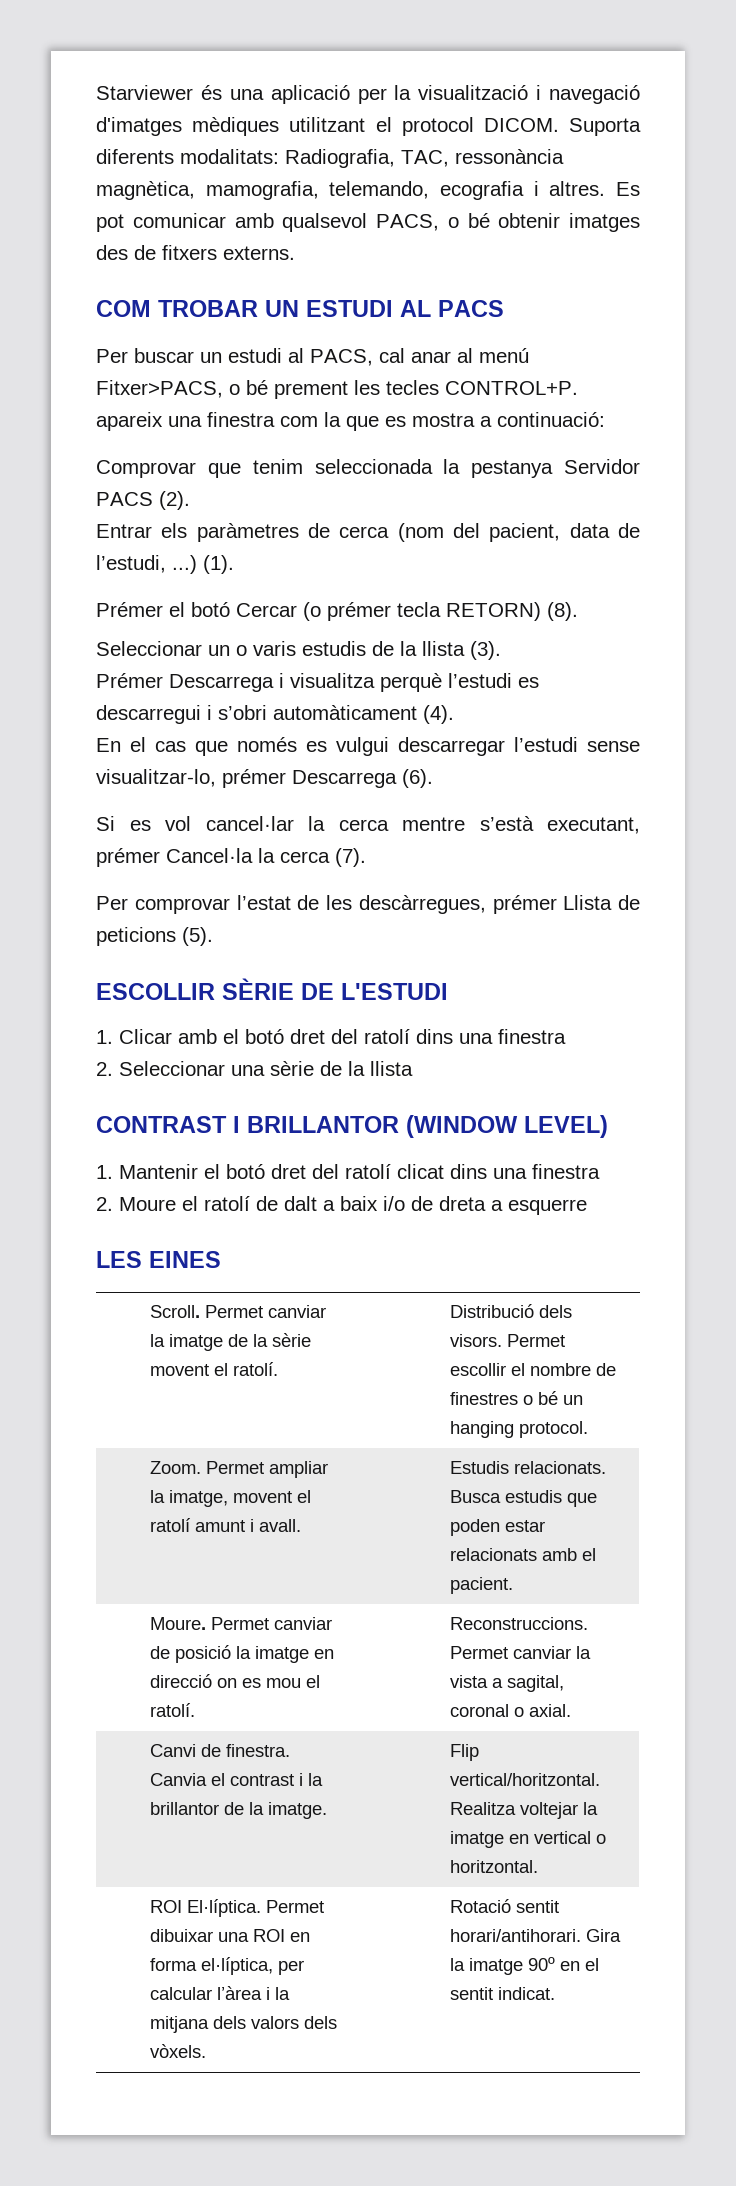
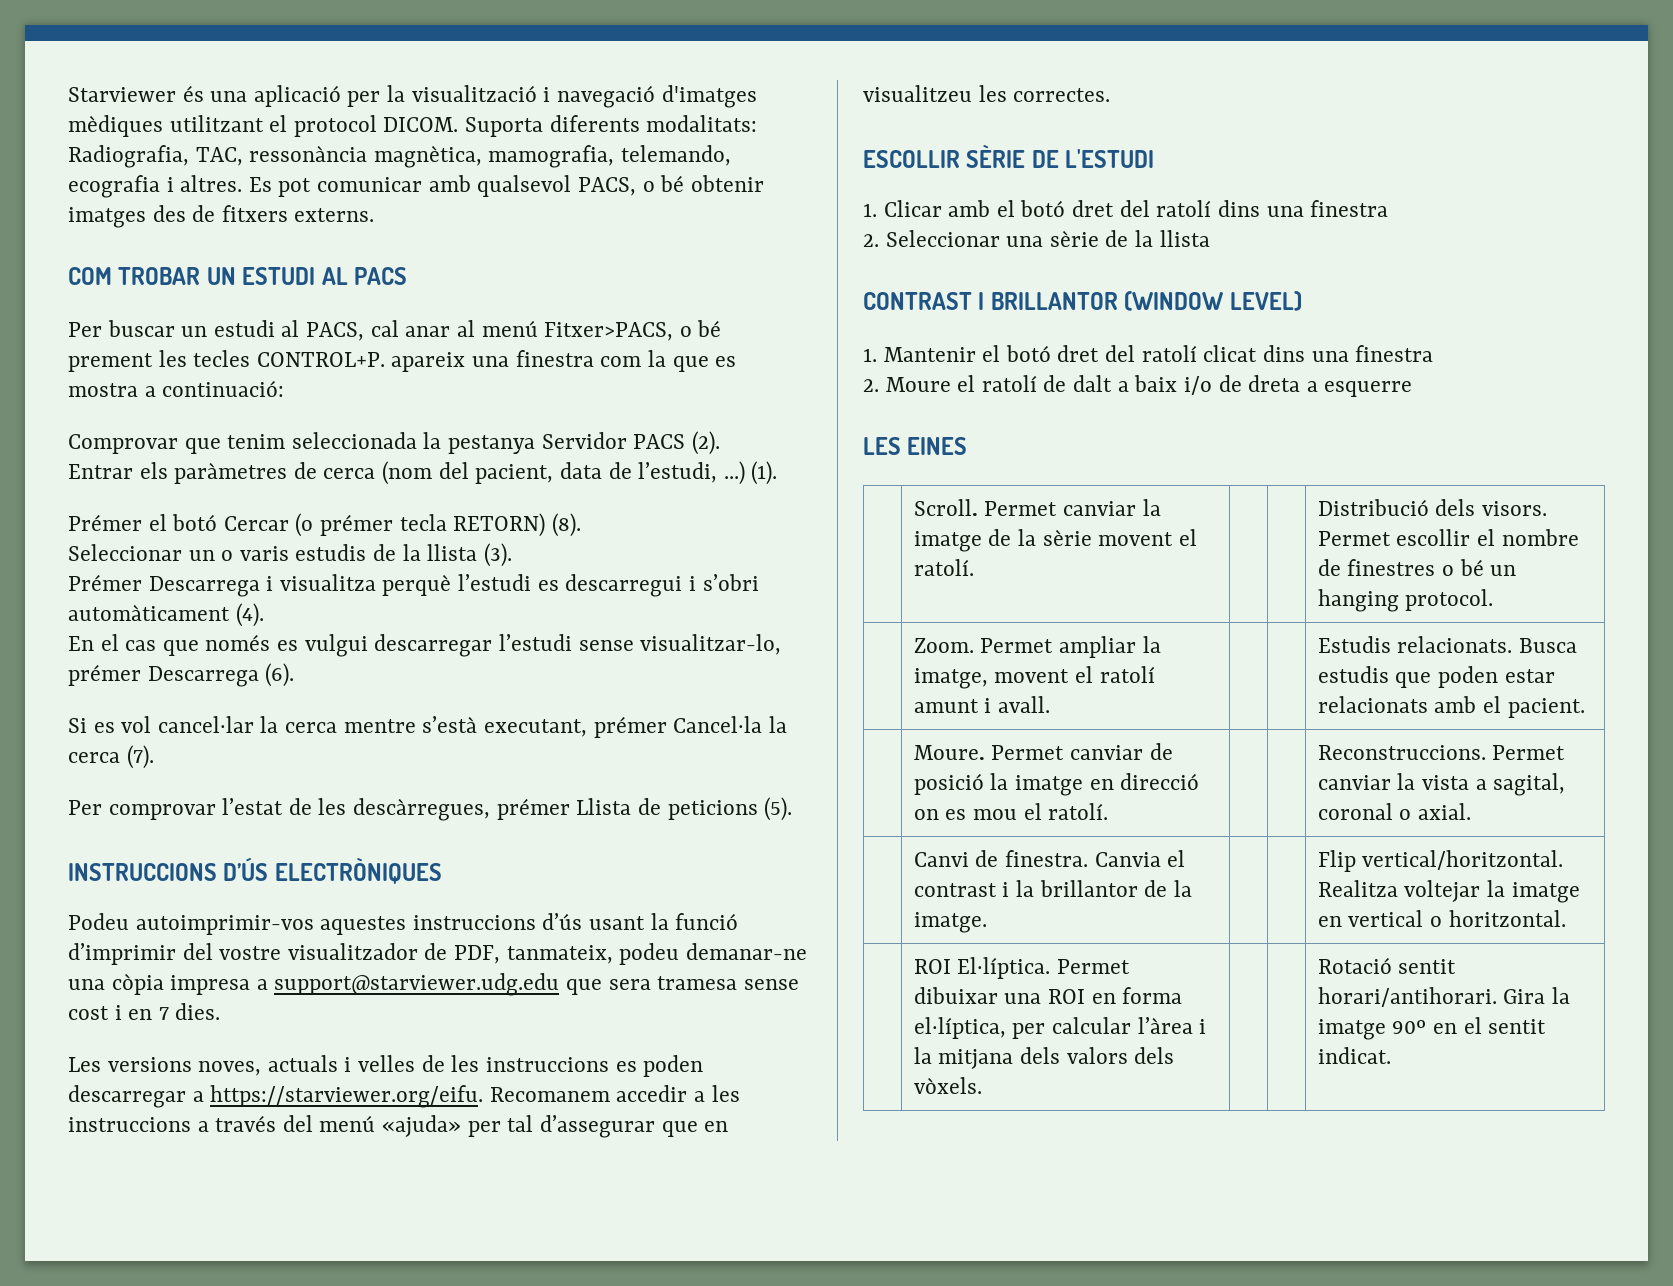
+ INSTRUCCIONS D’ÚS ELECTRÒNIQUES
+ Podeu autoimprimir-vos aquestes instruccions d’ús usant la funció d’imprimir del vostre visualitzador de PDF, tanmateix, podeu demanar-ne una còpia impresa a support@starviewer.udg.edu que sera tramesa sense cost i en 7 dies.
+ Les versions noves, actuals i velles de les instruccions es poden descarregar a https://starviewer.org/eifu. Recomanem accedir a les instruccions a través del menú «ajuda» per tal d’assegurar que en visualitzeu les correctes.

